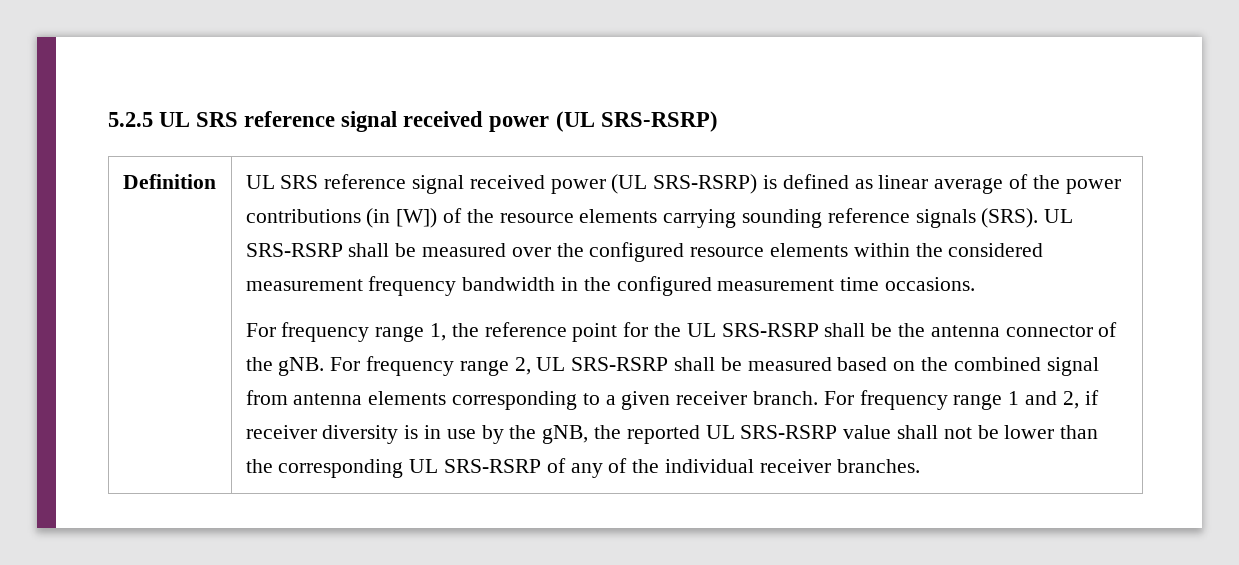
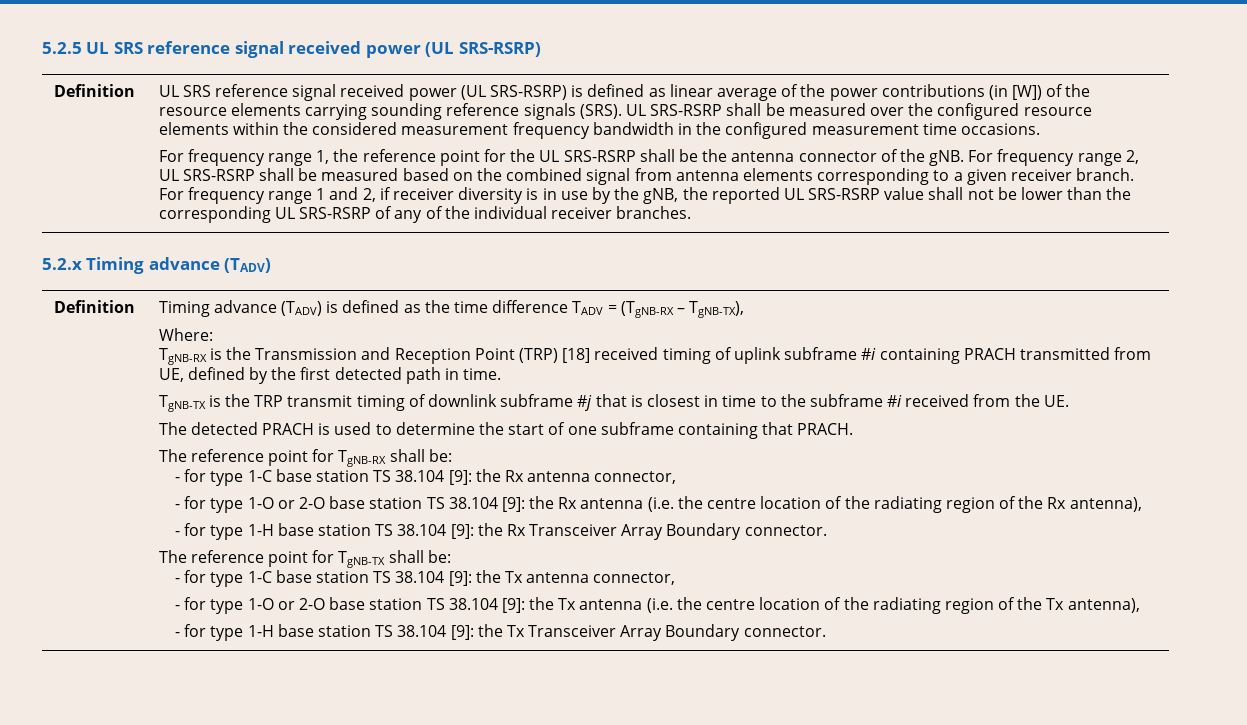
+ 5.2.x Timing advance (TADV)
+ Definition | Timing advance (TADV) is defined as the time difference TADV = (TgNB-RX – TgNB-TX),
+ Where:
+ TgNB-RX is the Transmission and Reception Point (TRP) [18] received timing of uplink subframe #i containing PRACH transmitted from UE, defined by the first detected path in time.
+ TgNB-TX is the TRP transmit timing of downlink subframe #j that is closest in time to the subframe #i received from the UE.
+ The detected PRACH is used to determine the start of one subframe containing that PRACH.
+ The reference point for TgNB-RX shall be:
+ - for type 1-C base station TS 38.104 [9]: the Rx antenna connector,
+ - for type 1-O or 2-O base station TS 38.104 [9]: the Rx antenna (i.e. the centre location of the radiating region of the Rx antenna),
+ - for type 1-H base station TS 38.104 [9]: the Rx Transceiver Array Boundary connector.
+ The reference point for TgNB-TX shall be:
+ - for type 1-C base station TS 38.104 [9]: the Tx antenna connector,
+ - for type 1-O or 2-O base station TS 38.104 [9]: the Tx antenna (i.e. the centre location of the radiating region of the Tx antenna),
+ - for type 1-H base station TS 38.104 [9]: the Tx Transceiver Array Boundary connector.

